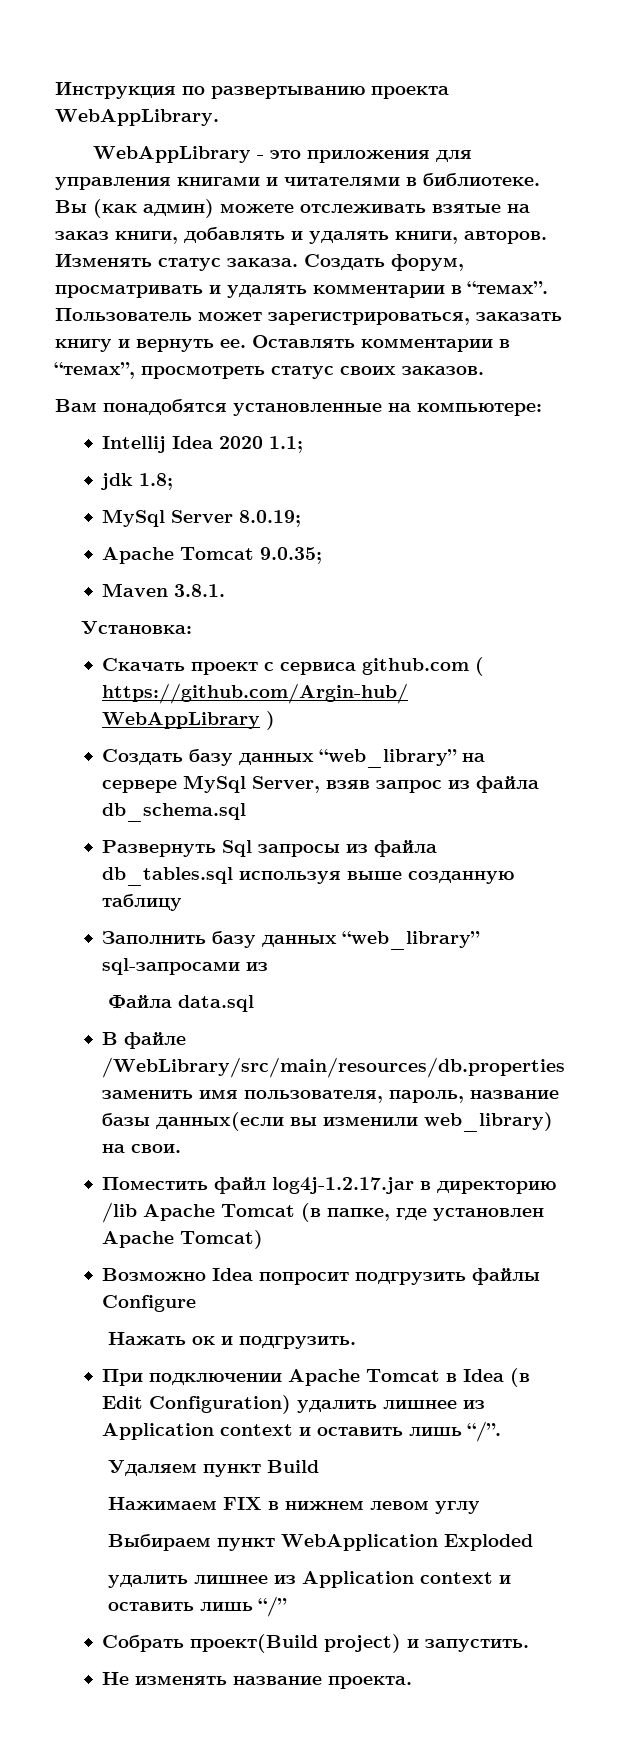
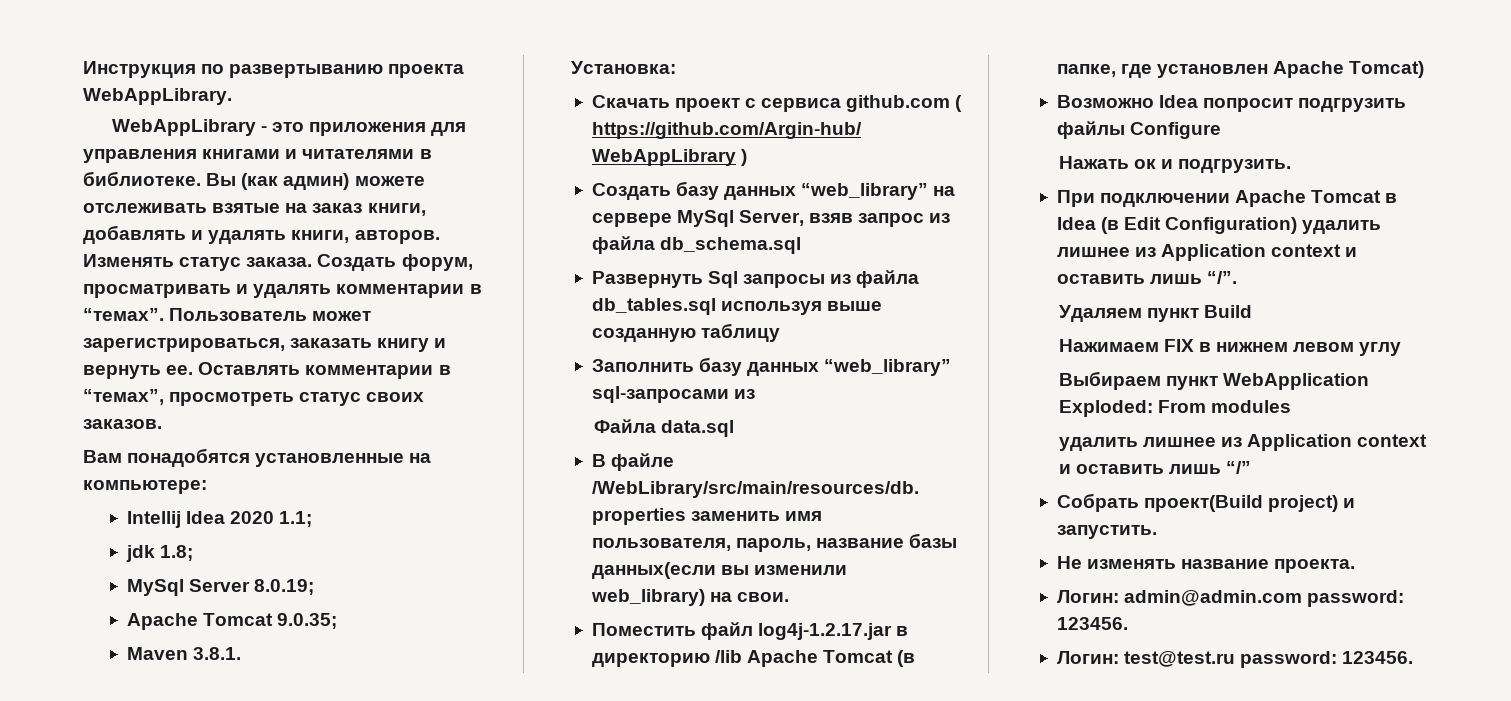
- Выбираем пункт WebApplication Exploded
+ Выбираем пункт WebApplication Exploded: From modules
+ Логин: admin@admin.com password: 123456.
+ Логин: test@test.ru password: 123456.

